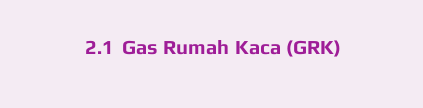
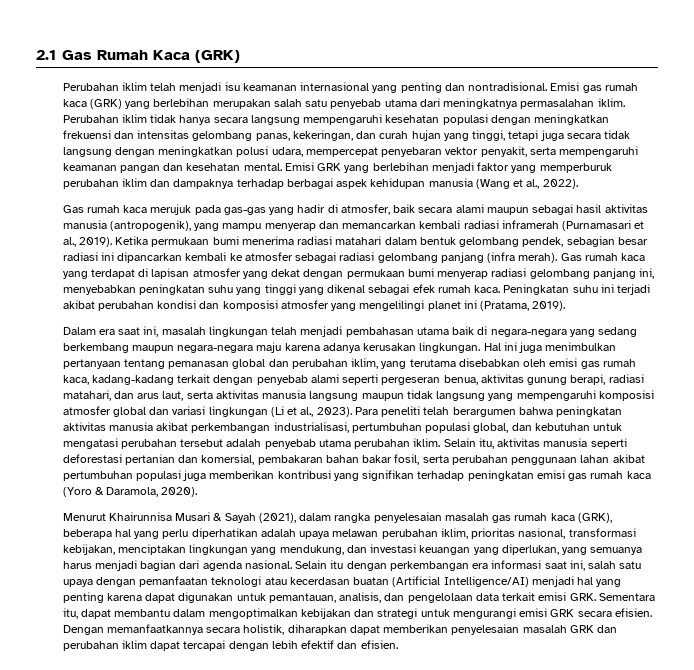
+ Perubahan iklim telah menjadi isu keamanan internasional yang penting dan nontradisional. Emisi gas rumah kaca (GRK) yang berlebihan merupakan salah satu penyebab utama dari meningkatnya permasalahan iklim. Perubahan iklim tidak hanya secara langsung mempengaruhi kesehatan populasi dengan meningkatkan frekuensi dan intensitas gelombang panas, kekeringan, dan curah hujan yang tinggi, tetapi juga secara tidak langsung dengan meningkatkan polusi udara, mempercepat penyebaran vektor penyakit, serta mempengaruhi keamanan pangan dan kesehatan mental. Emisi GRK yang berlebihan menjadi faktor yang memperburuk perubahan iklim dan dampaknya terhadap berbagai aspek kehidupan manusia (Wang et al., 2022).
+ Gas rumah kaca merujuk pada gas-gas yang hadir di atmosfer, baik secara alami maupun sebagai hasil aktivitas manusia (antropogenik), yang mampu menyerap dan memancarkan kembali radiasi inframerah (Purnamasari et al., 2019). Ketika permukaan bumi menerima radiasi matahari dalam bentuk gelombang pendek, sebagian besar radiasi ini dipancarkan kembali ke atmosfer sebagai radiasi gelombang panjang (infra merah). Gas rumah kaca yang terdapat di lapisan atmosfer yang dekat dengan permukaan bumi menyerap radiasi gelombang panjang ini, menyebabkan peningkatan suhu yang tinggi yang dikenal sebagai efek rumah kaca. Peningkatan suhu ini terjadi akibat perubahan kondisi dan komposisi atmosfer yang mengelilingi planet ini (Pratama, 2019).
+ Dalam era saat ini, masalah lingkungan telah menjadi pembahasan utama baik di negara-negara yang sedang berkembang maupun negara-negara maju karena adanya kerusakan lingkungan. Hal ini juga menimbulkan pertanyaan tentang pemanasan global dan perubahan iklim, yang terutama disebabkan oleh emisi gas rumah kaca, kadang-kadang terkait dengan penyebab alami seperti pergeseran benua, aktivitas gunung berapi, radiasi matahari, dan arus laut, serta aktivitas manusia langsung maupun tidak langsung yang mempengaruhi komposisi atmosfer global dan variasi lingkungan (Li et al., 2023). Para peneliti telah berargumen bahwa peningkatan aktivitas manusia akibat perkembangan industrialisasi, pertumbuhan populasi global, dan kebutuhan untuk mengatasi perubahan tersebut adalah penyebab utama perubahan iklim. Selain itu, aktivitas manusia seperti deforestasi pertanian dan komersial, pembakaran bahan bakar fosil, serta perubahan penggunaan lahan akibat pertumbuhan populasi juga memberikan kontribusi yang signifikan terhadap peningkatan emisi gas rumah kaca (Yoro & Daramola, 2020).
+ Menurut Khairunnisa Musari & Sayah (2021), dalam rangka penyelesaian masalah gas rumah kaca (GRK), beberapa hal yang perlu diperhatikan adalah upaya melawan perubahan iklim, prioritas nasional, transformasi kebijakan, menciptakan lingkungan yang mendukung, dan investasi keuangan yang diperlukan, yang semuanya harus menjadi bagian dari agenda nasional. Selain itu dengan perkembangan era informasi saat ini, salah satu upaya dengan pemanfaatan teknologi atau kecerdasan buatan (Artificial Intelligence/AI) menjadi hal yang penting karena dapat digunakan untuk pemantauan, analisis, dan pengelolaan data terkait emisi GRK. Sementara itu, dapat membantu dalam mengoptimalkan kebijakan dan strategi untuk mengurangi emisi GRK secara efisien. Dengan memanfaatkannya secara holistik, diharapkan dapat memberikan penyelesaian masalah GRK dan perubahan iklim dapat tercapai dengan lebih efektif dan efisien.

